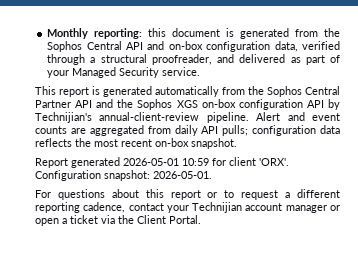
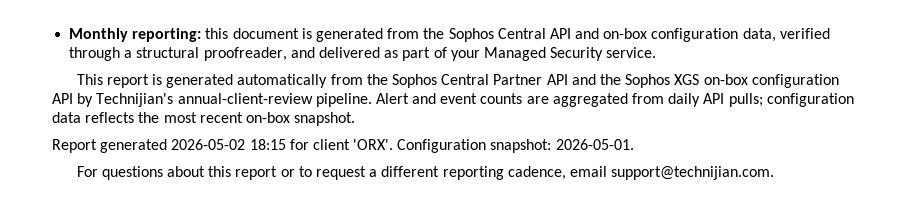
- Report generated 2026-05-01 10:59 for client 'ORX'.
+ Report generated 2026-05-02 18:15 for client 'ORX'.
- For questions about this report or to request a different reporting cadence, contact your Technijian account manager or open a ticket via the Client Portal.
+ For questions about this report or to request a different reporting cadence, email support@technijian.com.

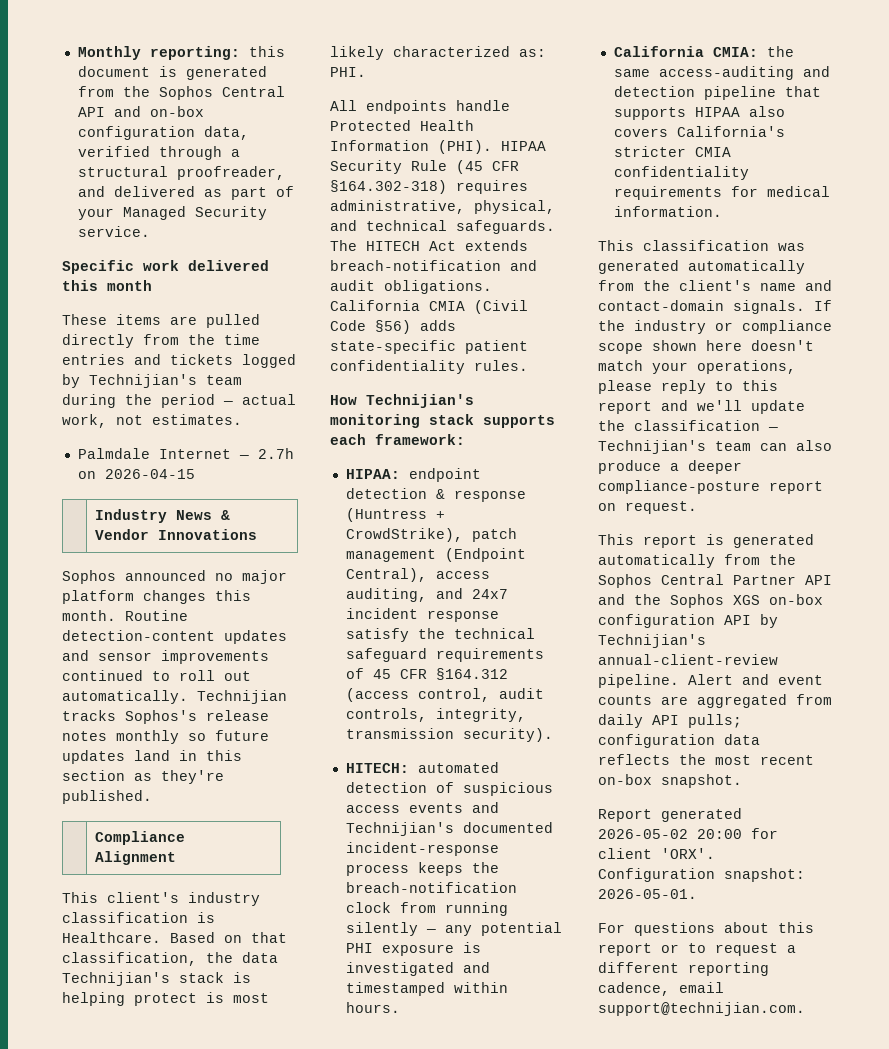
+ Specific work delivered this month
+ These items are pulled directly from the time entries and tickets logged by Technijian's team during the period — actual work, not estimates.
+ Palmdale Internet — 2.7h on 2026-04-15
+ | Industry News & Vendor Innovations
+ Sophos announced no major platform changes this month. Routine detection-content updates and sensor improvements continued to roll out automatically. Technijian tracks Sophos's release notes monthly so future updates land in this section as they're published.
+ | Compliance Alignment
+ This client's industry classification is Healthcare. Based on that classification, the data Technijian's stack is helping protect is most likely characterized as: PHI.
+ All endpoints handle Protected Health Information (PHI). HIPAA Security Rule (45 CFR §164.302-318) requires administrative, physical, and technical safeguards. The HITECH Act extends breach-notification and audit obligations. California CMIA (Civil Code §56) adds state-specific patient confidentiality rules.
+ How Technijian's monitoring stack supports each framework:
+ HIPAA: endpoint detection & response (Huntress + CrowdStrike), patch management (Endpoint Central), access auditing, and 24x7 incident response satisfy the technical safeguard requirements of 45 CFR §164.312 (access control, audit controls, integrity, transmission security).
+ HITECH: automated detection of suspicious access events and Technijian's documented incident-response process keeps the breach-notification clock from running silently — any potential PHI exposure is investigated and timestamped within hours.
+ California CMIA: the same access-auditing and detection pipeline that supports HIPAA also covers California's stricter CMIA confidentiality requirements for medical information.
+ This classification was generated automatically from the client's name and contact-domain signals. If the industry or compliance scope shown here doesn't match your operations, please reply to this report and we'll update the classification — Technijian's team can also produce a deeper compliance-posture report on request.
- Report generated 2026-05-02 18:15 for client 'ORX'.
+ Report generated 2026-05-02 20:00 for client 'ORX'.

